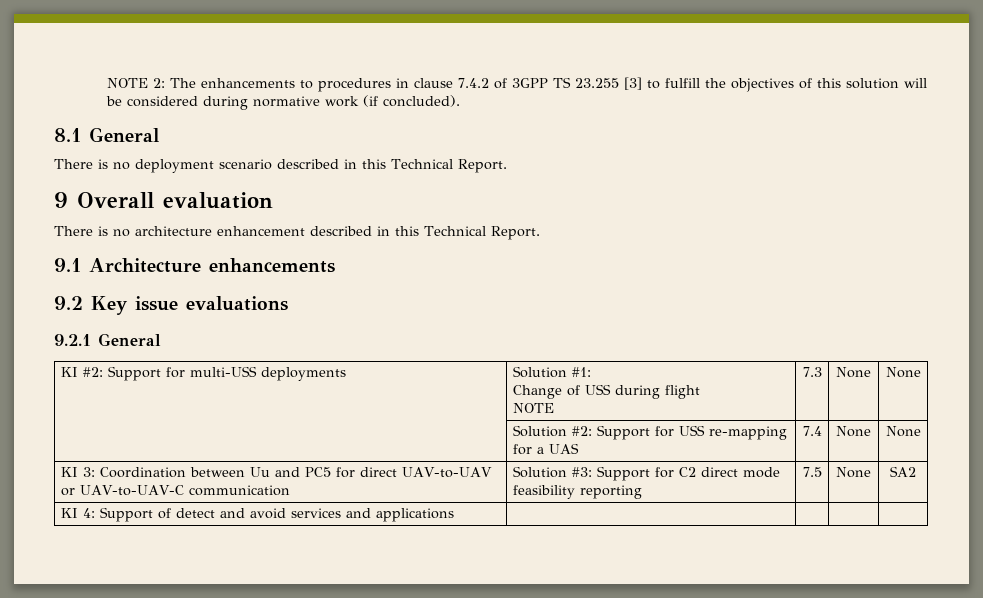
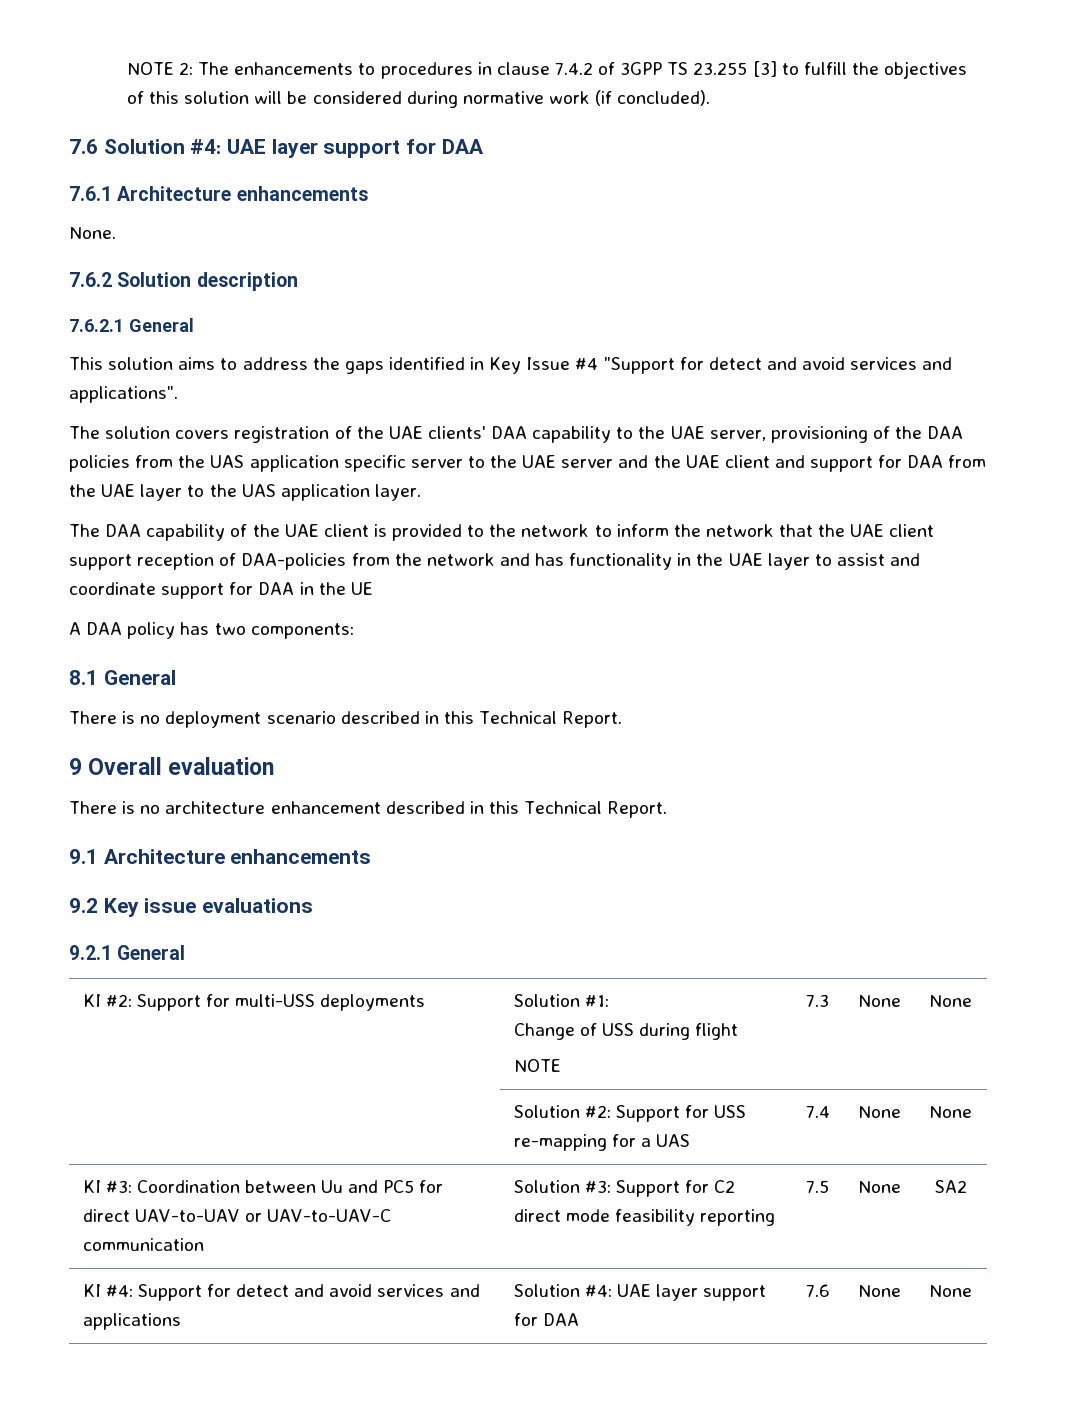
+ 7.6 Solution #4: UAE layer support for DAA
+ 7.6.1 Architecture enhancements
+ None.
+ 7.6.2 Solution description
+ 7.6.2.1 General
+ This solution aims to address the gaps identified in Key Issue #4 "Support for detect and avoid services and applications".
+ The solution covers registration of the UAE clients' DAA capability to the UAE server, provisioning of the DAA policies from the UAS application specific server to the UAE server and the UAE client and support for DAA from the UAE layer to the UAS application layer.
+ The DAA capability of the UAE client is provided to the network to inform the network that the UAE client support reception of DAA-policies from the network and has functionality in the UAE layer to assist and coordinate support for DAA in the UE
+ A DAA policy has two components:
- KI 3: Coordination between Uu and PC5 for direct UAV-to-UAV or UAV-to-UAV-C communication | Solution #3: Support for C2 direct mode feasibility reporting | 7.5 | None | SA2
+ KI #3: Coordination between Uu and PC5 for direct UAV-to-UAV or UAV-to-UAV-C communication | Solution #3: Support for C2 direct mode feasibility reporting | 7.5 | None | SA2
- KI 4: Support of detect and avoid services and applications | | | |
+ KI #4: Support for detect and avoid services and applications | Solution #4: UAE layer support for DAA | 7.6 | None | None

